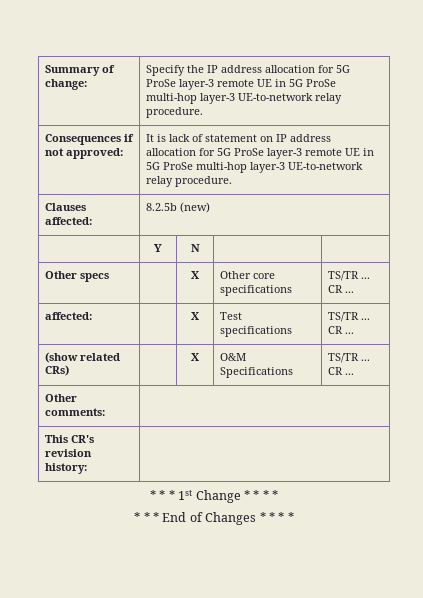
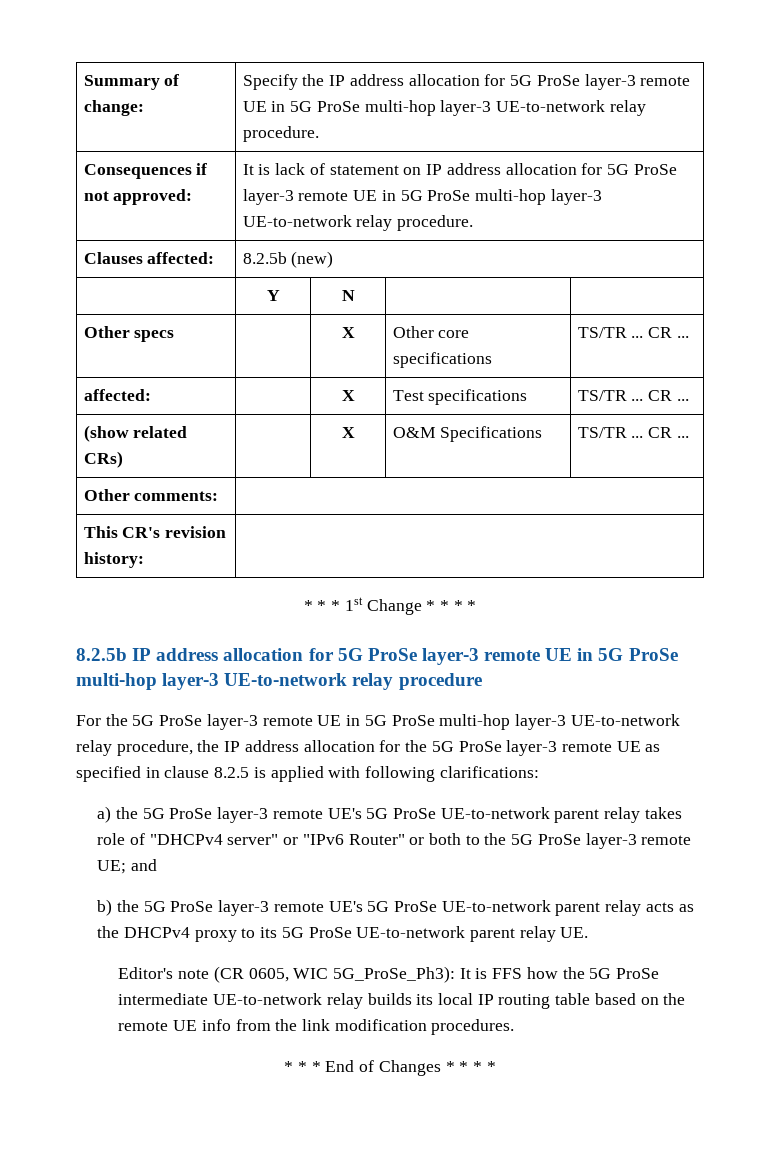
+ 8.2.5b IP address allocation for 5G ProSe layer-3 remote UE in 5G ProSe multi-hop layer-3 UE-to-network relay procedure
+ For the 5G ProSe layer-3 remote UE in 5G ProSe multi-hop layer-3 UE-to-network relay procedure, the IP address allocation for the 5G ProSe layer-3 remote UE as specified in clause 8.2.5 is applied with following clarifications:
+ a) the 5G ProSe layer-3 remote UE's 5G ProSe UE-to-network parent relay takes role of "DHCPv4 server" or "IPv6 Router" or both to the 5G ProSe layer-3 remote UE; and
+ b) the 5G ProSe layer-3 remote UE's 5G ProSe UE-to-network parent relay acts as the DHCPv4 proxy to its 5G ProSe UE-to-network parent relay UE.
+ Editor's note (CR 0605, WIC 5G_ProSe_Ph3): It is FFS how the 5G ProSe intermediate UE-to-network relay builds its local IP routing table based on the remote UE info from the link modification procedures.

